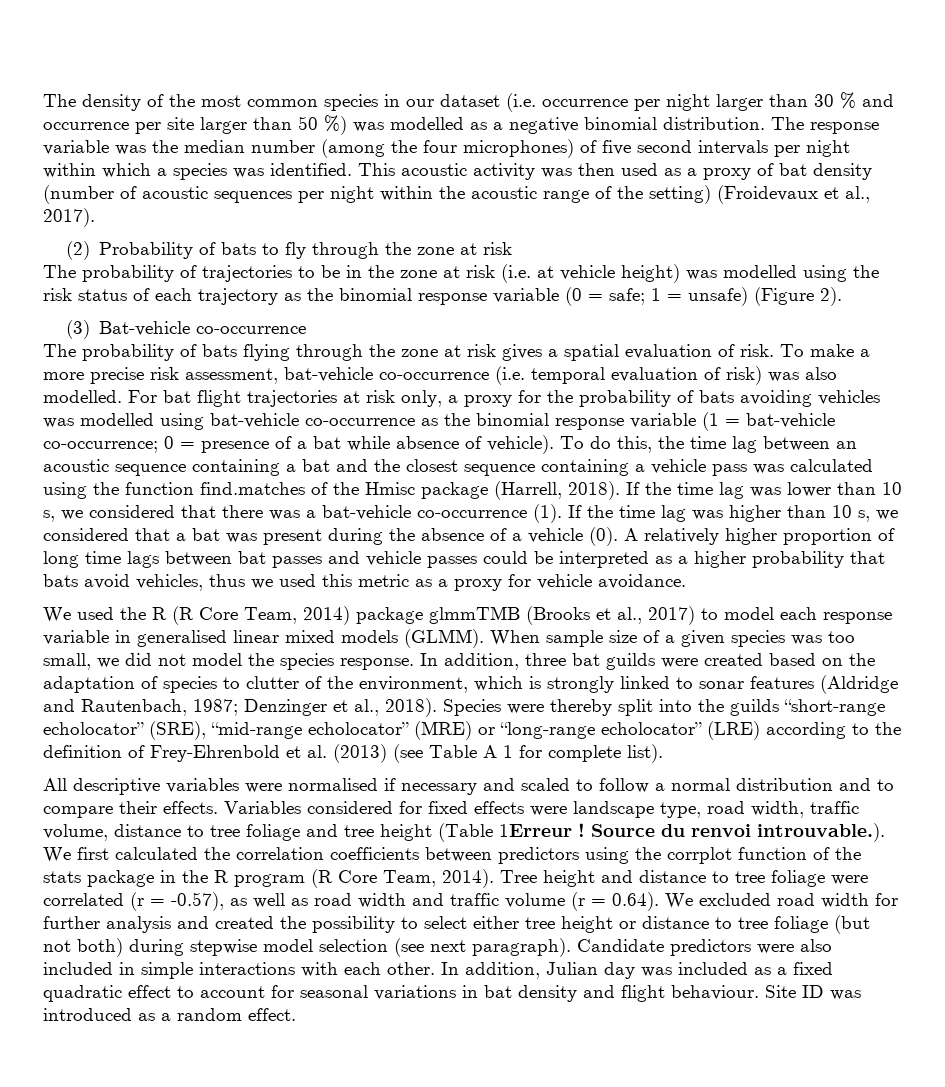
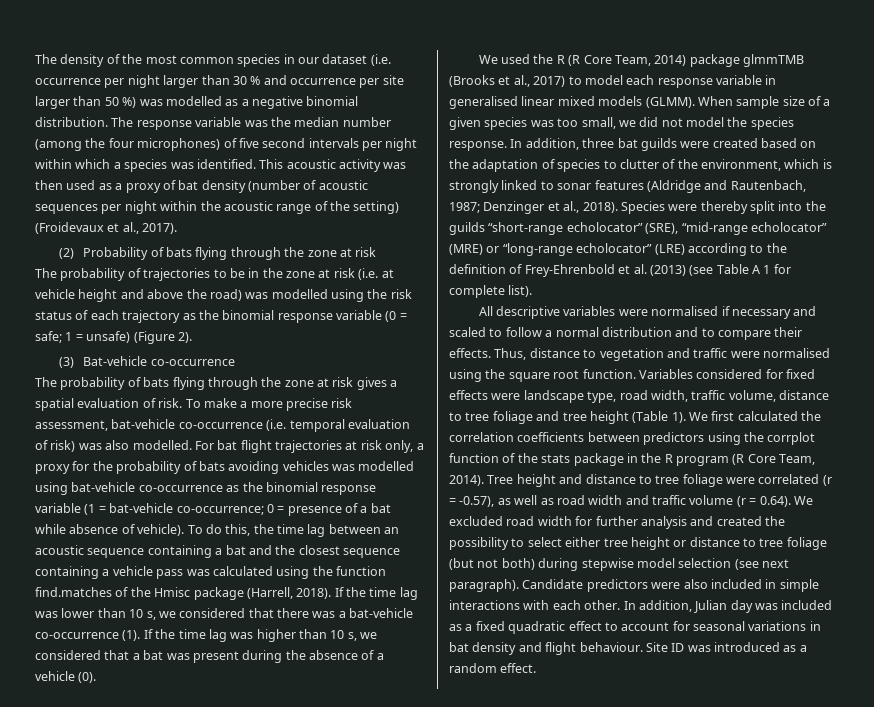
- (2) Probability of bats to fly through the zone at risk
+ (2) Probability of bats flying through the zone at risk
- The probability of trajectories to be in the zone at risk (i.e. at vehicle height) was modelled using the risk status of each trajectory as the binomial response variable (0 = safe; 1 = unsafe) (Figure 2).
+ The probability of trajectories to be in the zone at risk (i.e. at vehicle height and above the road) was modelled using the risk status of each trajectory as the binomial response variable (0 = safe; 1 = unsafe) (Figure 2).
- A relatively higher proportion of long time lags between bat passes and vehicle passes could be interpreted as a higher probability that bats avoid vehicles, thus we used this metric as a proxy for vehicle avoidance.
+ Thus, distance to vegetation and traffic were normalised using the square root function.
- Variables considered for fixed effects were landscape type, road width, traffic volume, distance to tree foliage and tree height (Table 1Erreur ! Source du renvoi introuvable.). We first calculated the correlation coefficients between predictors using the corrplot function of the stats package in the R program (R Core Team, 2014).
+ Variables considered for fixed effects were landscape type, road width, traffic volume, distance to tree foliage and tree height (Table 1). We first calculated the correlation coefficients between predictors using the corrplot function of the stats package in the R program (R Core Team, 2014).

